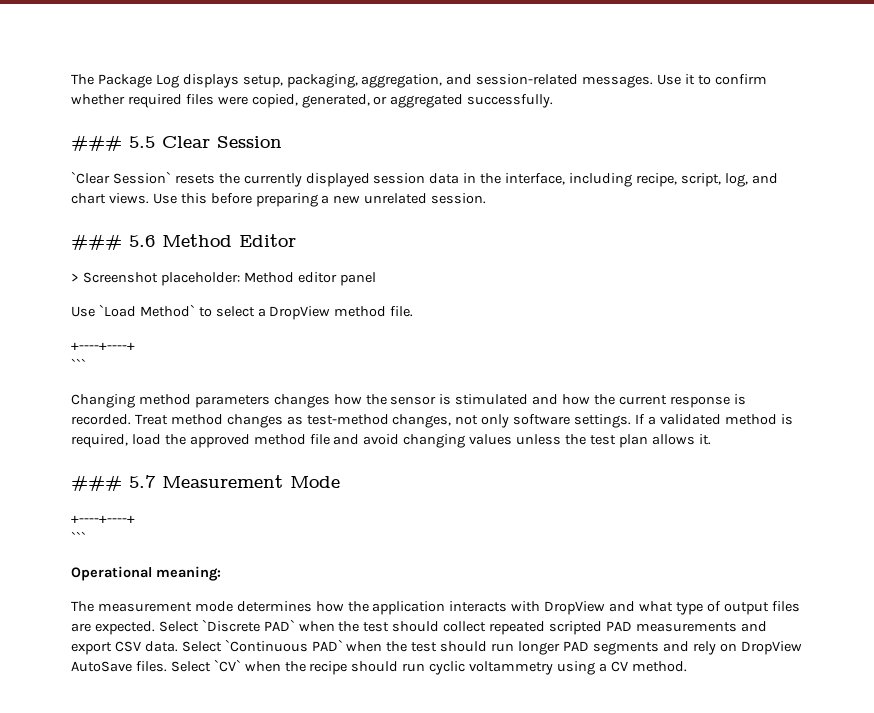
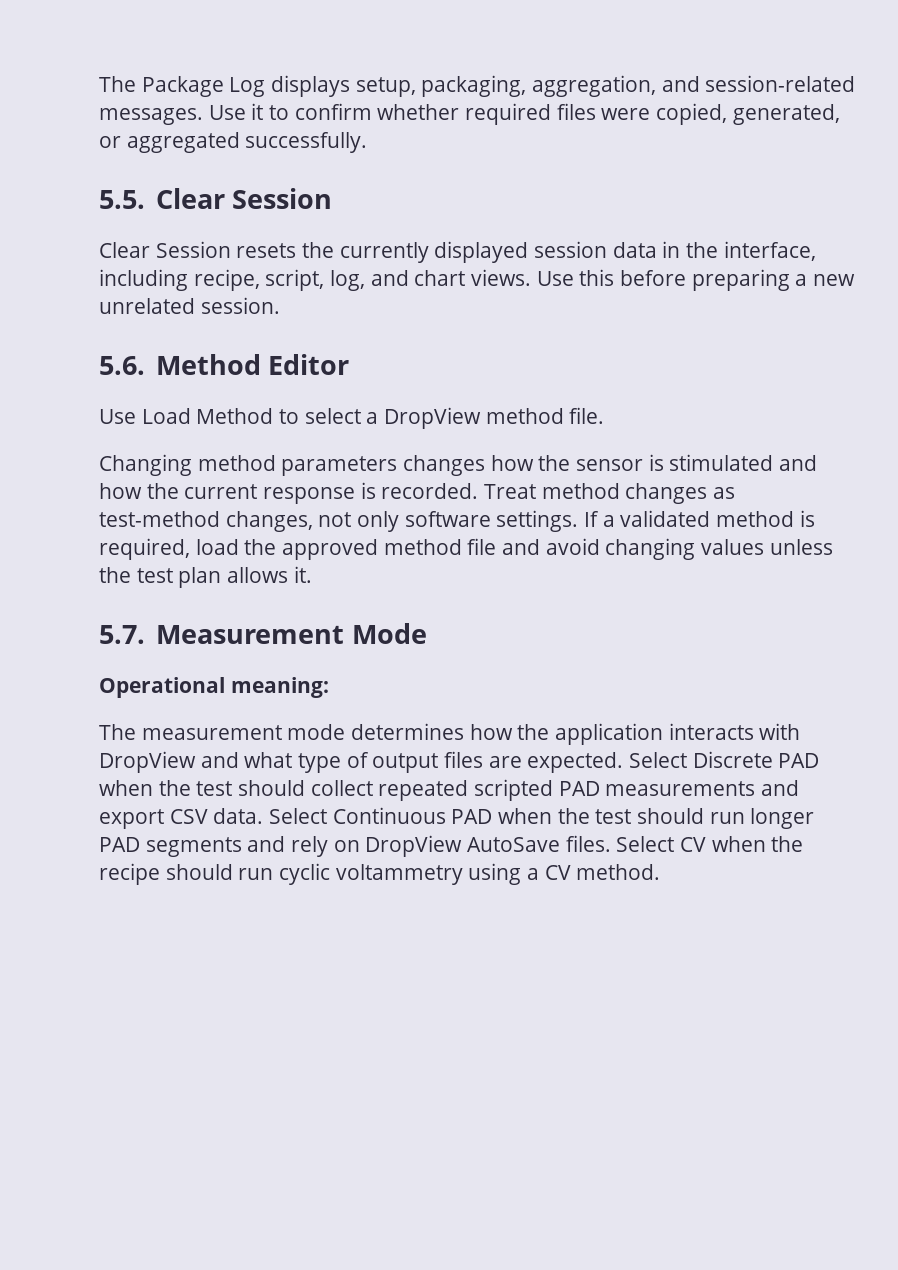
- ### 5.5 Clear Session
+ 5.5. Clear Session
- `Clear Session` resets the currently displayed session data in the interface, including recipe, script, log, and chart views.
+ Clear Session resets the currently displayed session data in the interface, including recipe, script, log, and chart views.
- ### 5.6 Method Editor
+ 5.6. Method Editor
- > Screenshot placeholder: Method editor panel
- Use `Load Method` to select a DropView method file.
- +----+----+
- ```
+ Use Load Method to select a DropView method file.
- ### 5.7 Measurement Mode
- +----+----+
- ```
+ 5.7. Measurement Mode
- Select `Discrete PAD` when the test should collect repeated scripted PAD measurements and export CSV data.
+ Select Discrete PAD when the test should collect repeated scripted PAD measurements and export CSV data.
- Select `Continuous PAD` when the test should run longer PAD segments and rely on DropView AutoSave files.
+ Select Continuous PAD when the test should run longer PAD segments and rely on DropView AutoSave files.
- Select `CV` when the recipe should run cyclic voltammetry using a CV method.
+ Select CV when the recipe should run cyclic voltammetry using a CV method.

